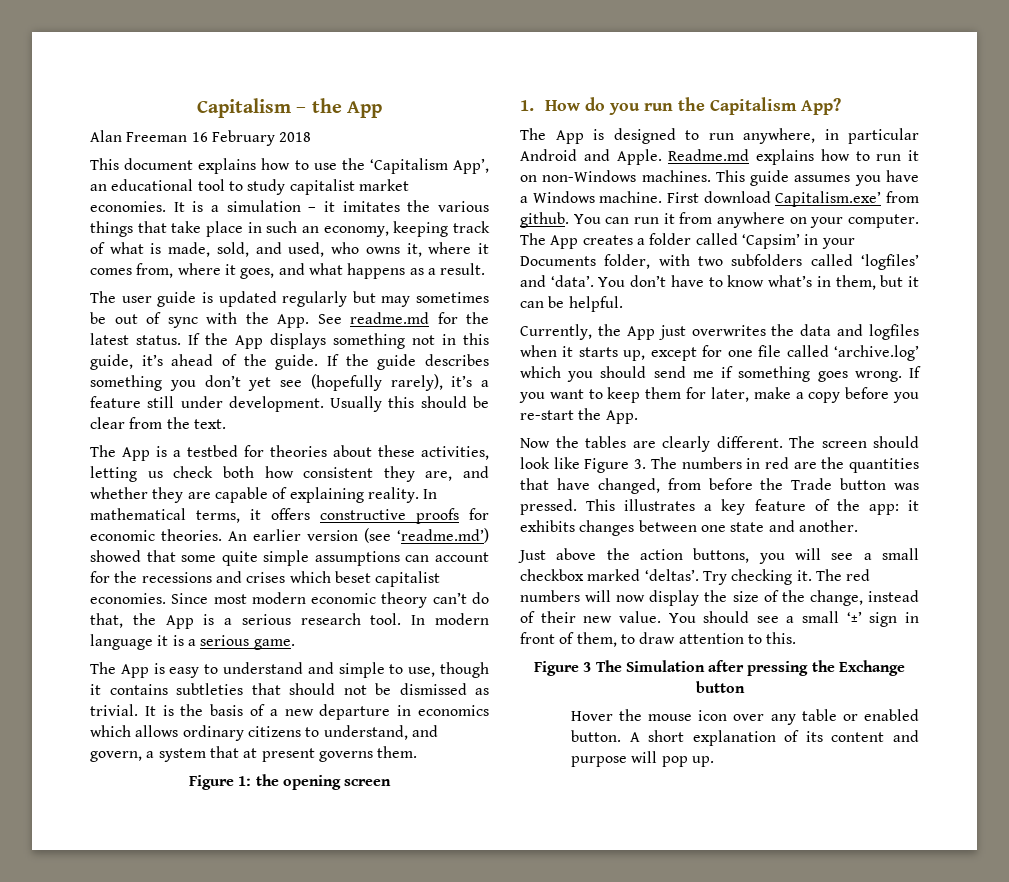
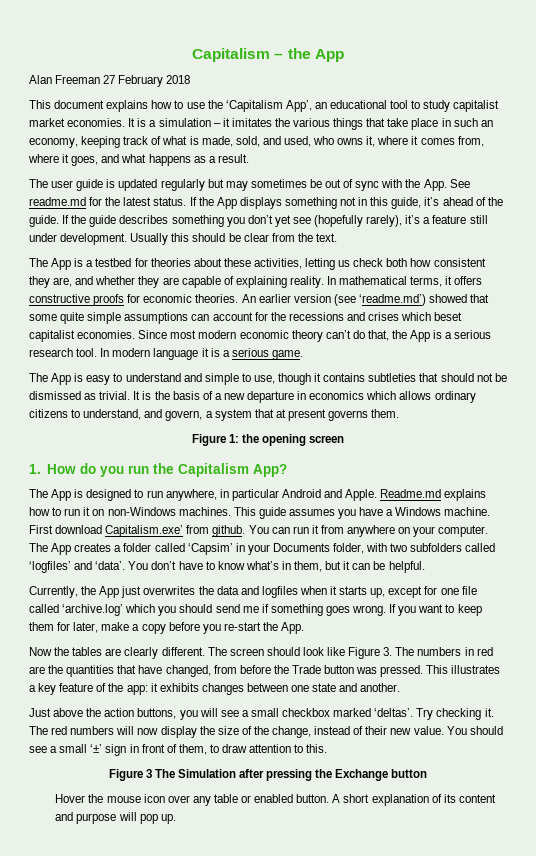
- Alan Freeman 16 February 2018
+ Alan Freeman 27 February 2018

